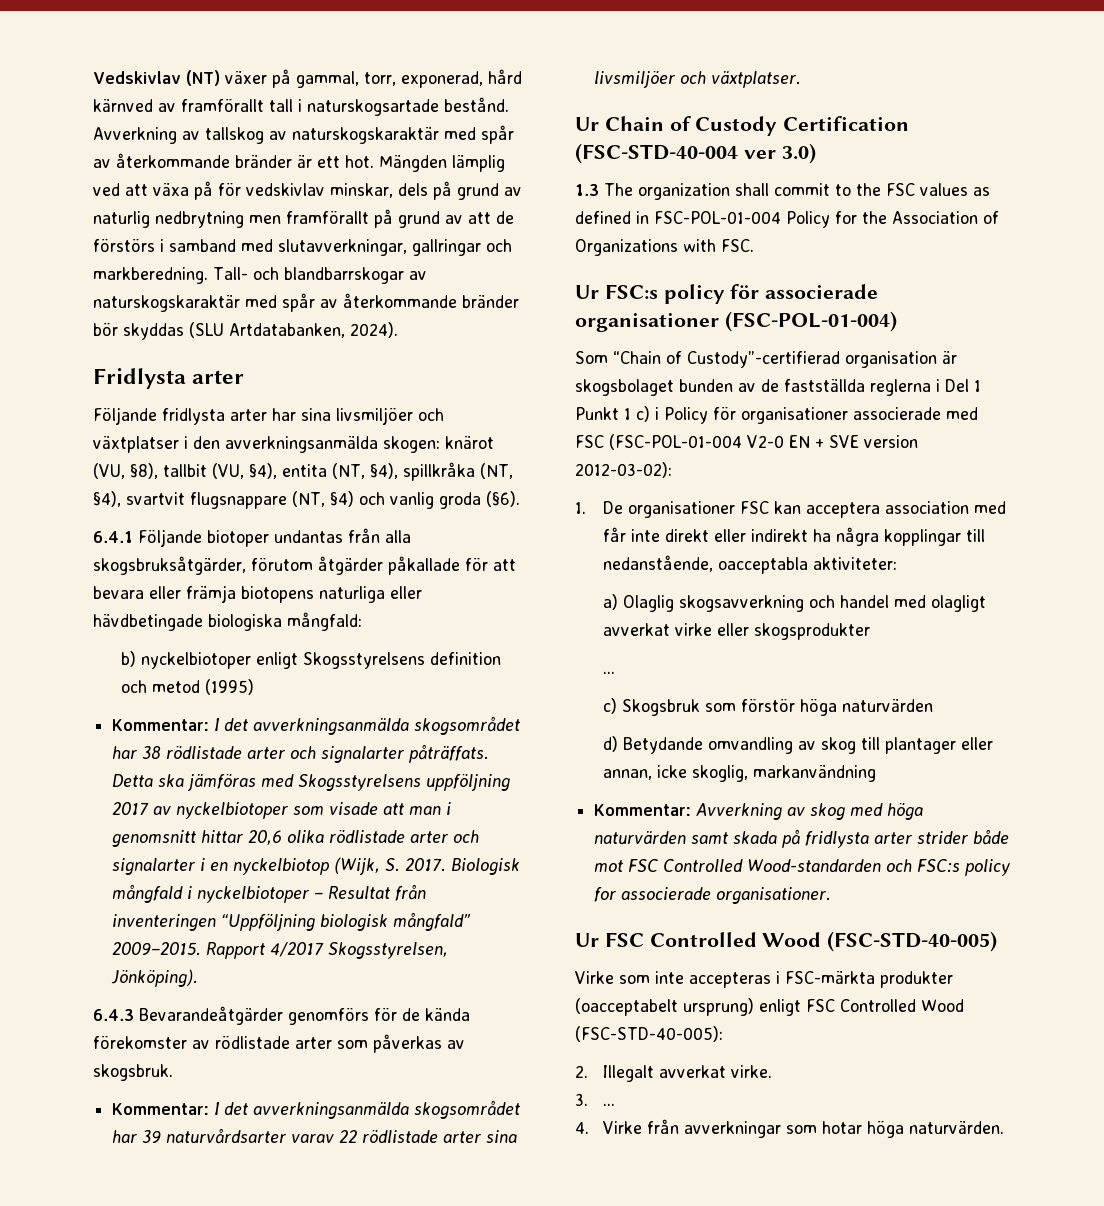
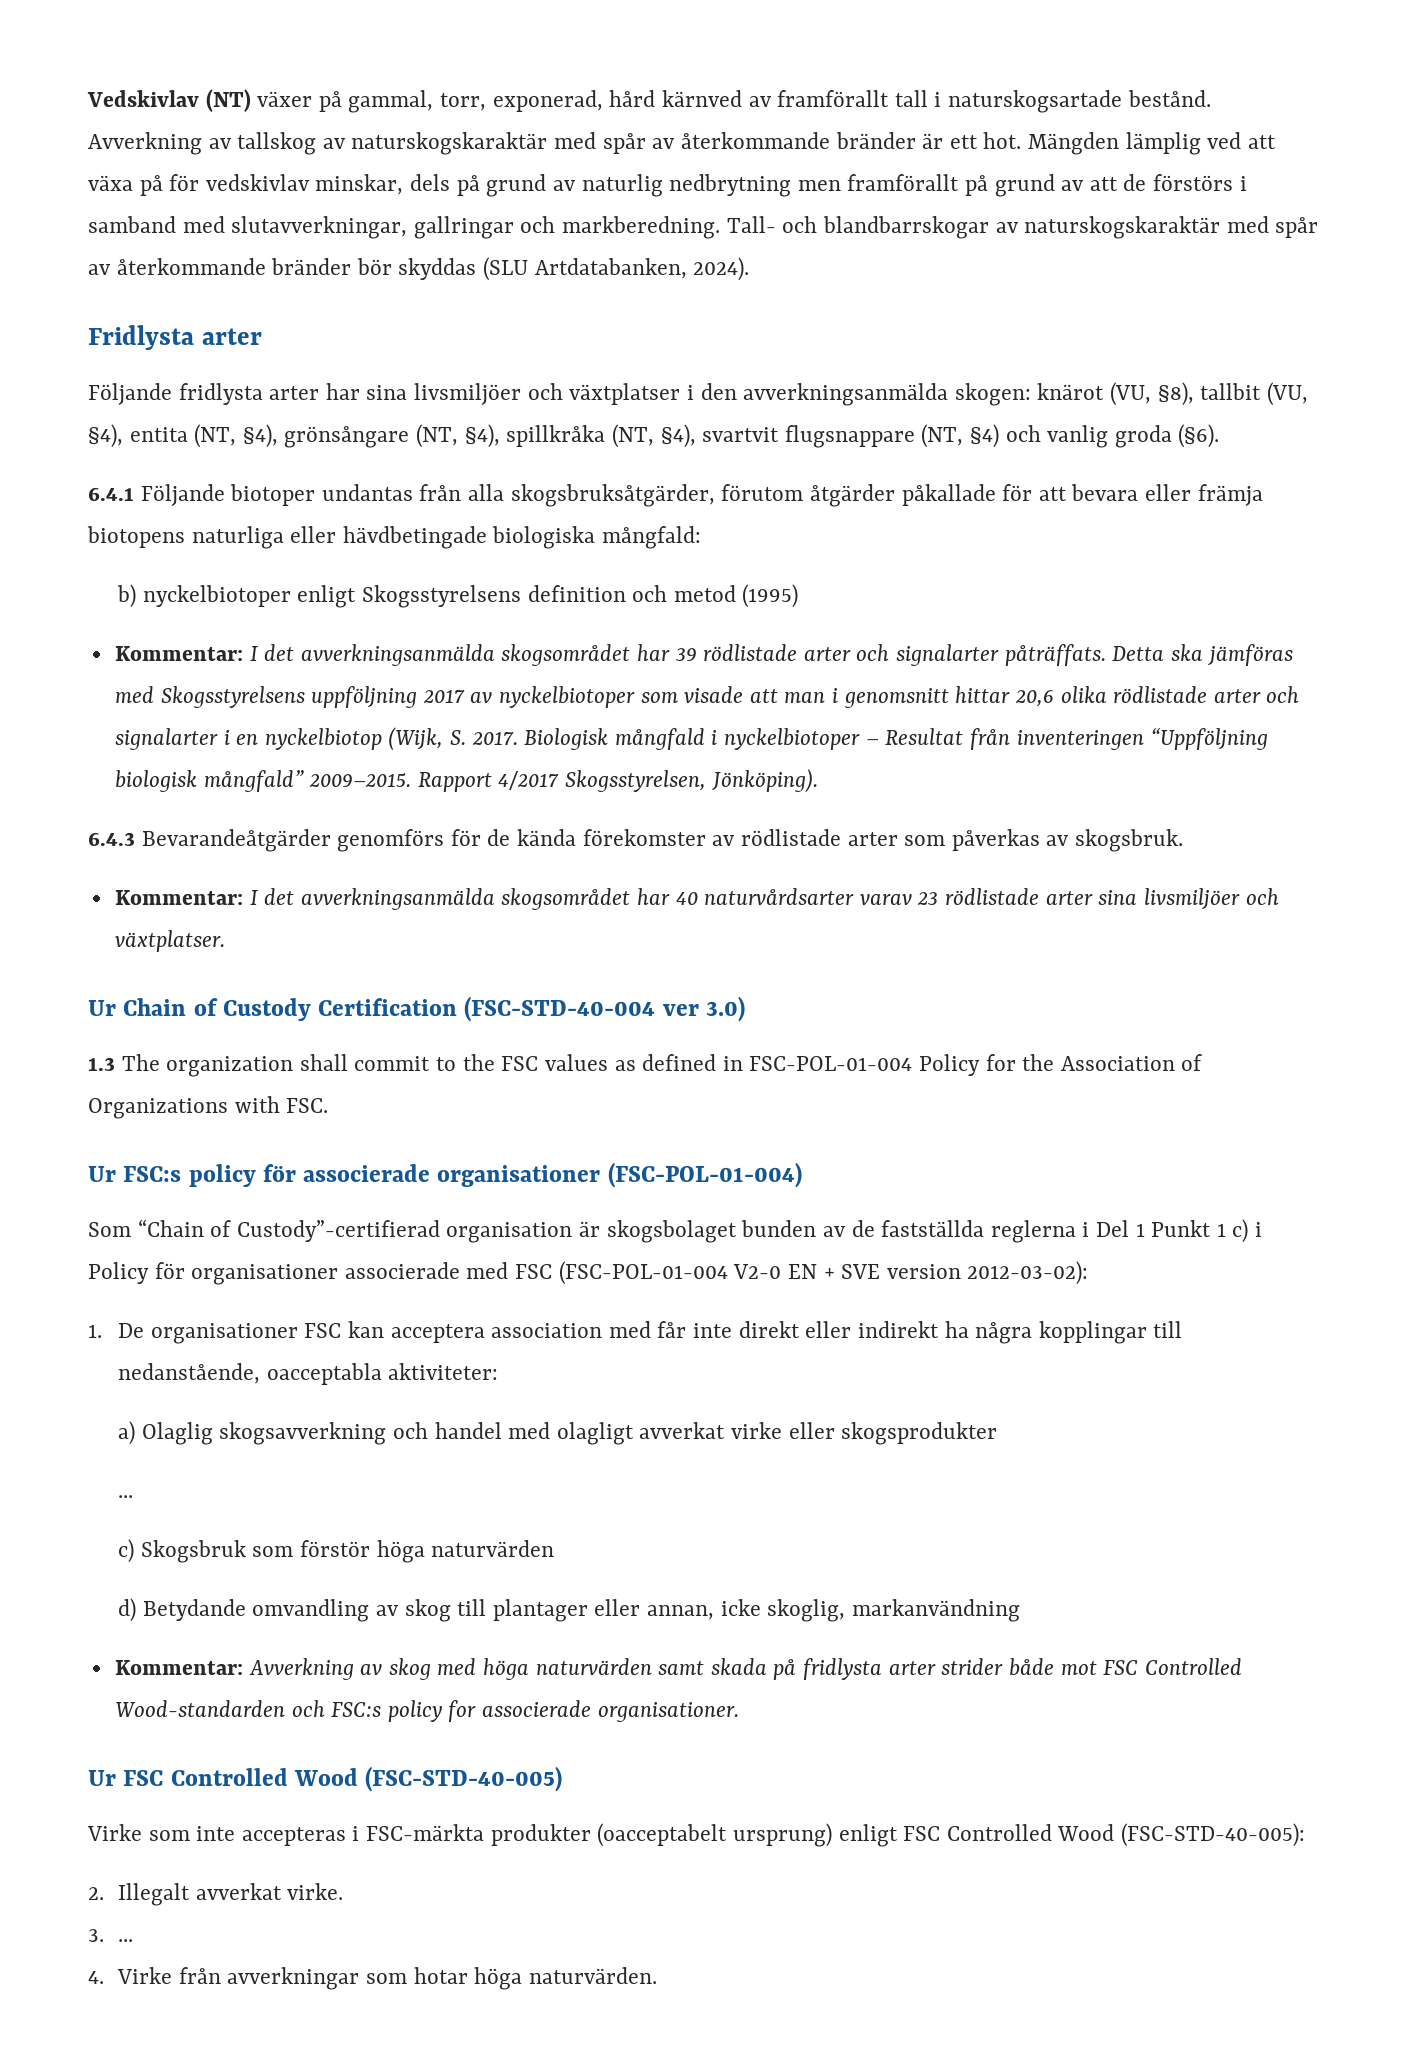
- Följande fridlysta arter har sina livsmiljöer och växtplatser i den avverkningsanmälda skogen: knärot (VU, §8), tallbit (VU, §4), entita (NT, §4), spillkråka (NT, §4), svartvit flugsnappare (NT, §4) och vanlig groda (§6).
+ Följande fridlysta arter har sina livsmiljöer och växtplatser i den avverkningsanmälda skogen: knärot (VU, §8), tallbit (VU, §4), entita (NT, §4), grönsångare (NT, §4), spillkråka (NT, §4), svartvit flugsnappare (NT, §4) och vanlig groda (§6).
- Kommentar: I det avverkningsanmälda skogsområdet har 38 rödlistade arter och signalarter påträffats.
+ Kommentar: I det avverkningsanmälda skogsområdet har 39 rödlistade arter och signalarter påträffats.
- Kommentar: I det avverkningsanmälda skogsområdet har 39 naturvårdsarter varav 22 rödlistade arter sina livsmiljöer och växtplatser.
+ Kommentar: I det avverkningsanmälda skogsområdet har 40 naturvårdsarter varav 23 rödlistade arter sina livsmiljöer och växtplatser.

